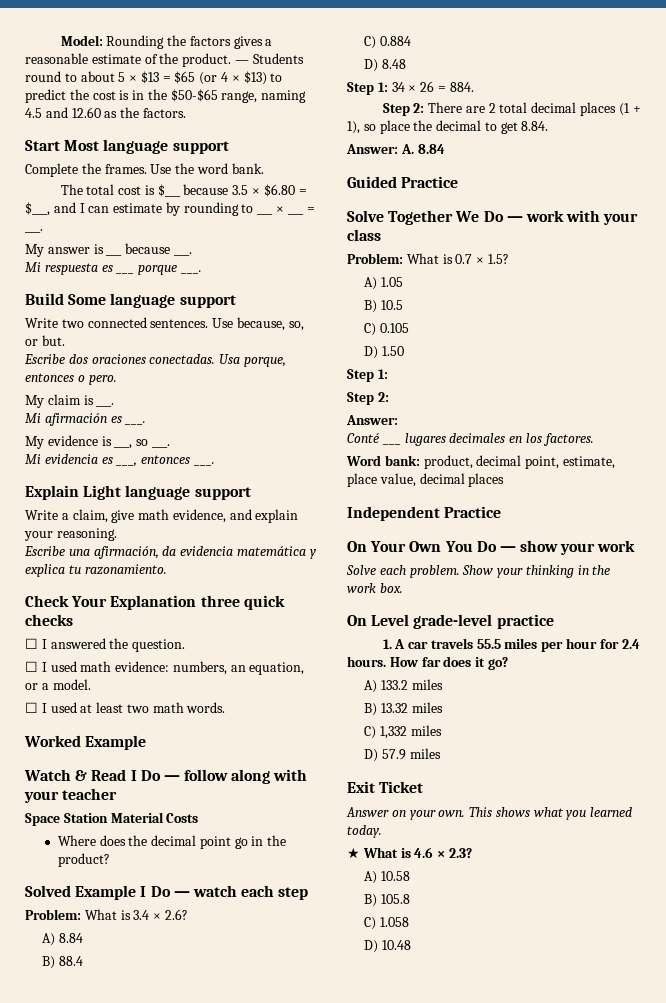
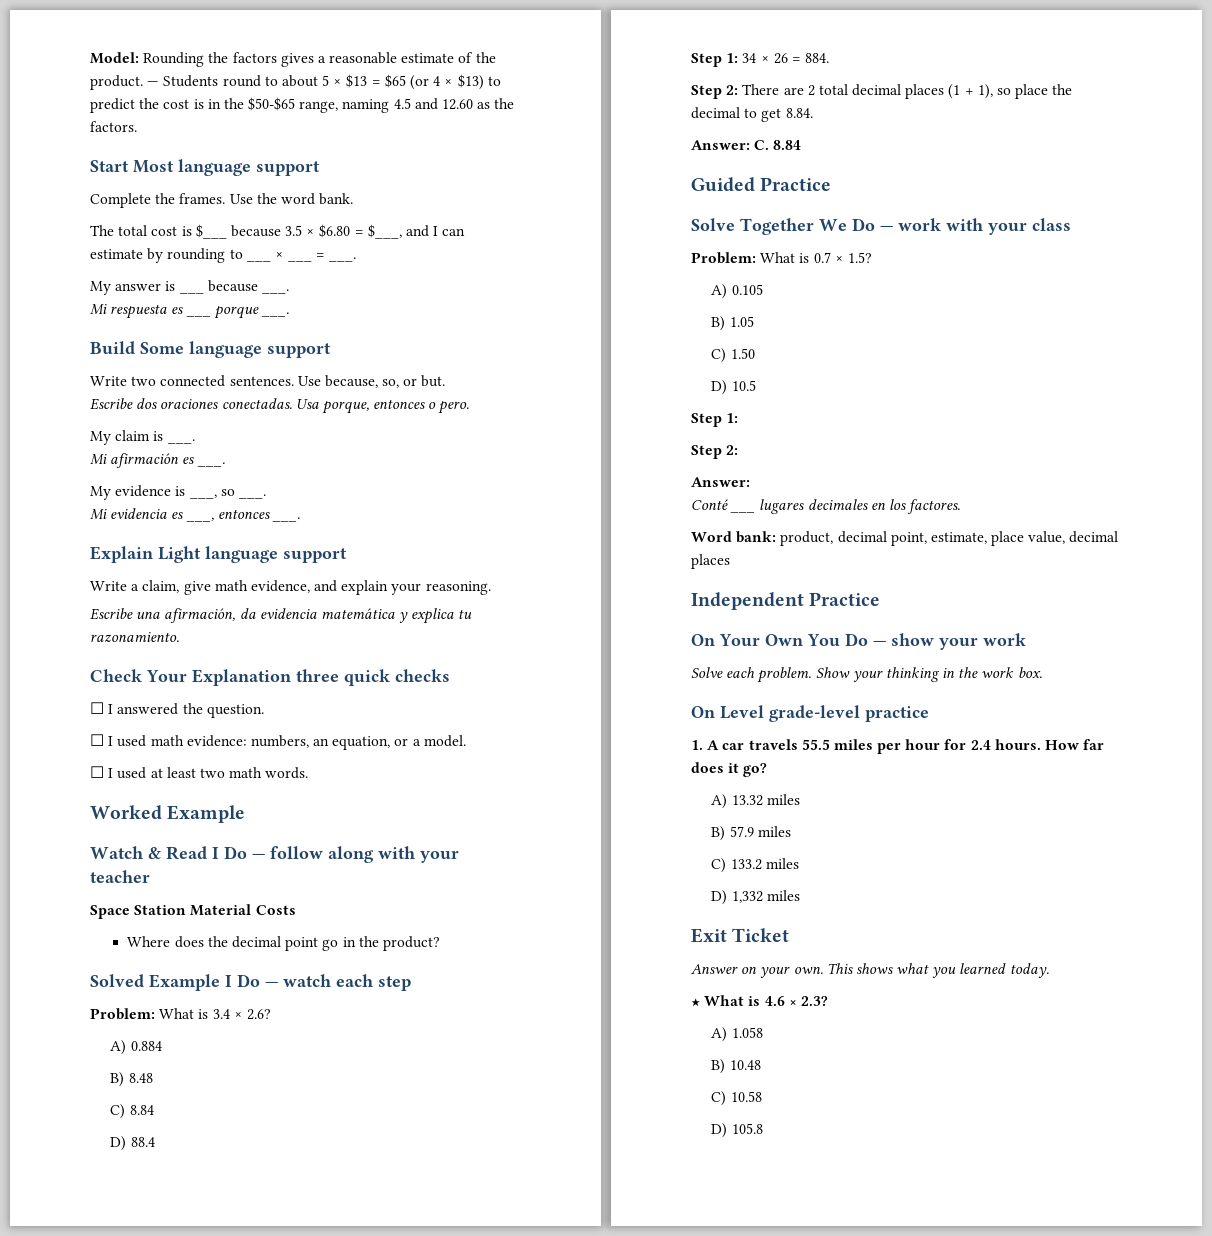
- A) 8.84
- B) 88.4
+ A) 0.884
+ B) 8.48
+ C) 8.84
+ D) 88.4
- C) 0.884
- D) 8.48
- Answer: A. 8.84
+ Answer: C. 8.84
- A) 1.05
+ A) 0.105
+ B) 1.05
- B) 10.5
- C) 0.105
- D) 1.50
+ C) 1.50
+ D) 10.5
- A) 133.2 miles
- B) 13.32 miles
- C) 1,332 miles
+ A) 13.32 miles
+ B) 57.9 miles
+ C) 133.2 miles
+ D) 1,332 miles
- D) 57.9 miles
- A) 10.58
+ A) 1.058
+ B) 10.48
+ C) 10.58
- B) 105.8
+ D) 105.8
- C) 1.058
- D) 10.48

